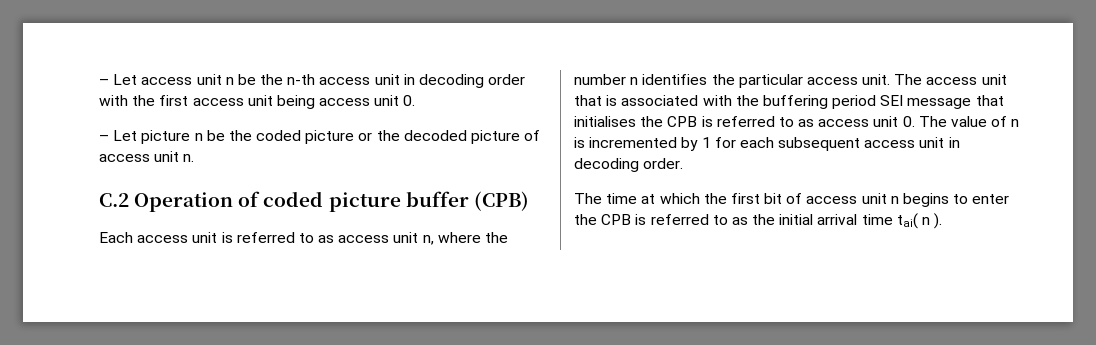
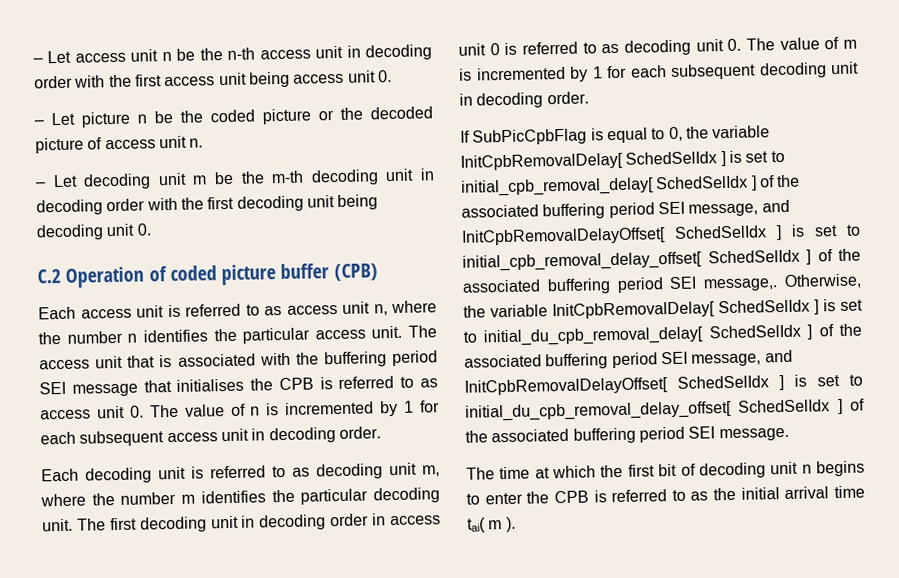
+ – Let decoding unit m be the m-th decoding unit in decoding order with the first decoding unit being decoding unit 0.
+ Each decoding unit is referred to as decoding unit m, where the number m identifies the particular decoding unit. The first decoding unit in decoding order in access unit 0 is referred to as decoding unit 0. The value of m is incremented by 1 for each subsequent decoding unit in decoding order.
+ If SubPicCpbFlag is equal to 0, the variable InitCpbRemovalDelay[ SchedSelIdx ] is set to initial_cpb_removal_delay[ SchedSelIdx ] of the associated buffering period SEI message, and InitCpbRemovalDelayOffset[ SchedSelIdx ] is set to initial_cpb_removal_delay_offset[ SchedSelIdx ] of the associated buffering period SEI message,. Otherwise, the variable InitCpbRemovalDelay[ SchedSelIdx ] is set to initial_du_cpb_removal_delay[ SchedSelIdx ] of the associated buffering period SEI message, and InitCpbRemovalDelayOffset[ SchedSelIdx ] is set to initial_du_cpb_removal_delay_offset[ SchedSelIdx ] of the associated buffering period SEI message.
- The time at which the first bit of access unit n begins to enter the CPB is referred to as the initial arrival time tai( n ).
+ The time at which the first bit of decoding unit n begins to enter the CPB is referred to as the initial arrival time tai( m ).

